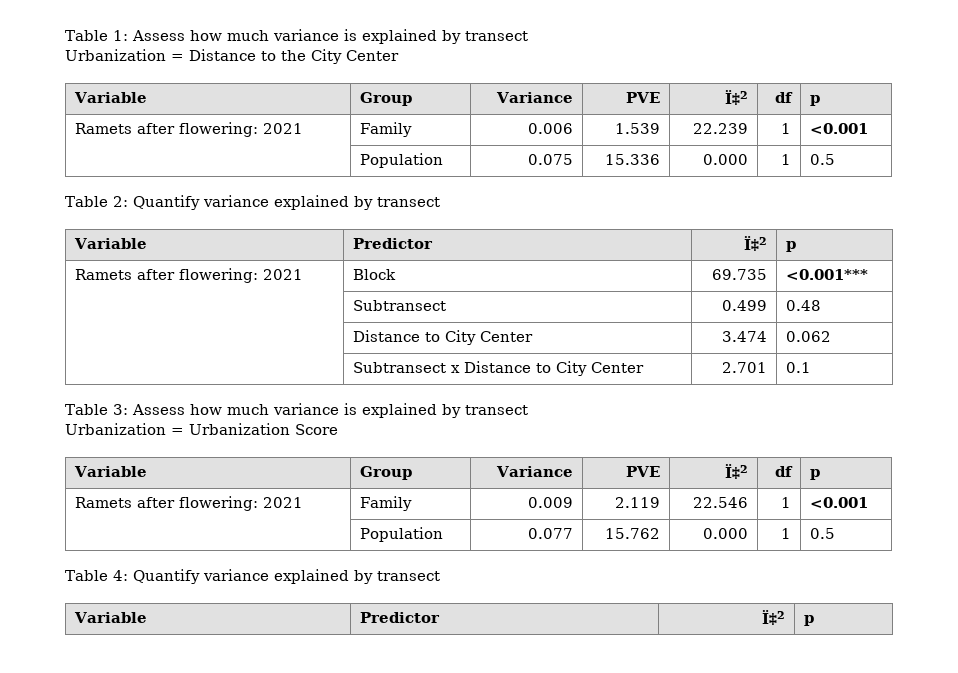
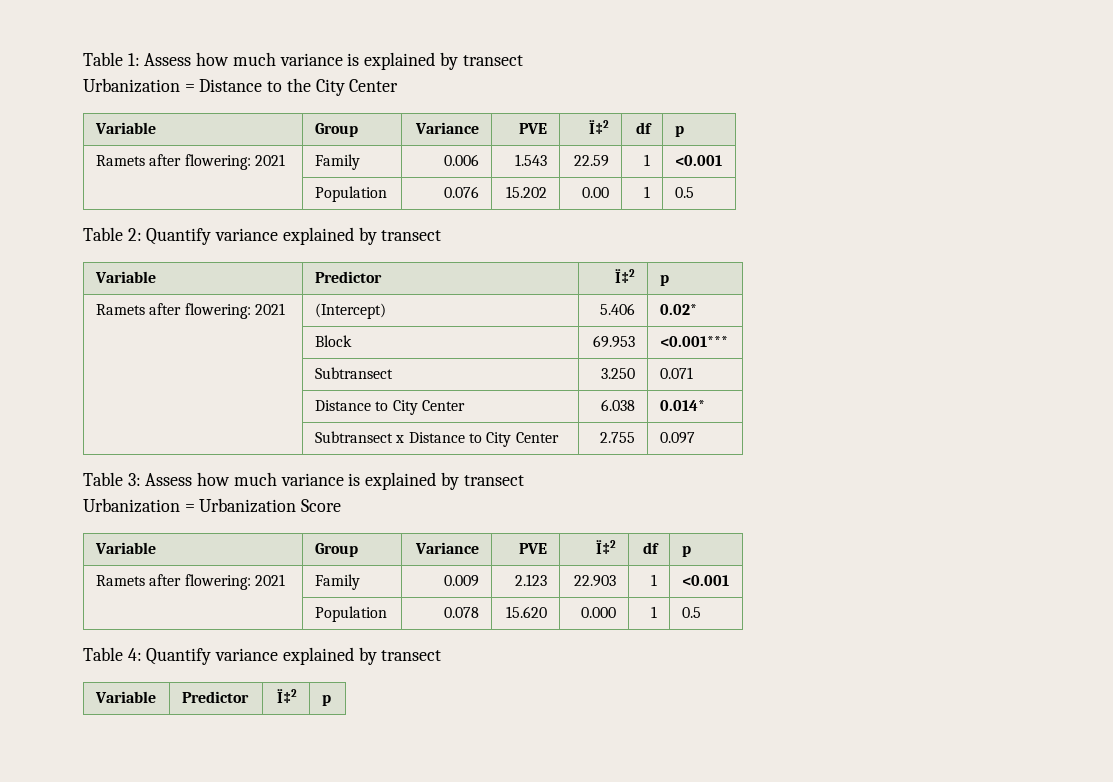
- Ramets after flowering: 2021 | Family | 0.006 | 1.539 | 22.239 | 1 | <0.001
- | Population | 0.075 | 15.336 | 0.000 | 1 | 0.5
+ Ramets after flowering: 2021 | Family | 0.006 | 1.543 | 22.59 | 1 | <0.001
+ | Population | 0.076 | 15.202 | 0.00 | 1 | 0.5
- Ramets after flowering: 2021 | Block | 69.735 | <0.001***
+ Ramets after flowering: 2021 | (Intercept) | 5.406 | 0.02*
+ | Block | 69.953 | <0.001***
- | Subtransect | 0.499 | 0.48
- | Distance to City Center | 3.474 | 0.062
+ | Subtransect | 3.250 | 0.071
+ | Distance to City Center | 6.038 | 0.014*
- | Subtransect x Distance to City Center | 2.701 | 0.1
+ | Subtransect x Distance to City Center | 2.755 | 0.097
- Ramets after flowering: 2021 | Family | 0.009 | 2.119 | 22.546 | 1 | <0.001
- | Population | 0.077 | 15.762 | 0.000 | 1 | 0.5
+ Ramets after flowering: 2021 | Family | 0.009 | 2.123 | 22.903 | 1 | <0.001
+ | Population | 0.078 | 15.620 | 0.000 | 1 | 0.5

